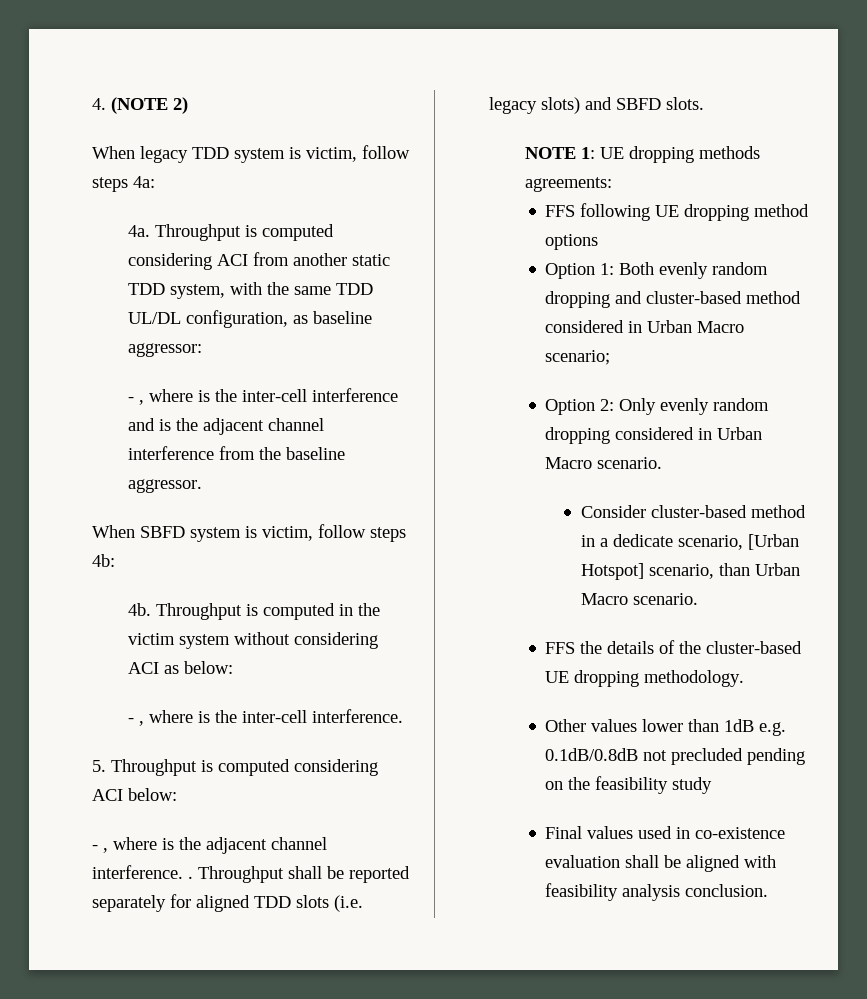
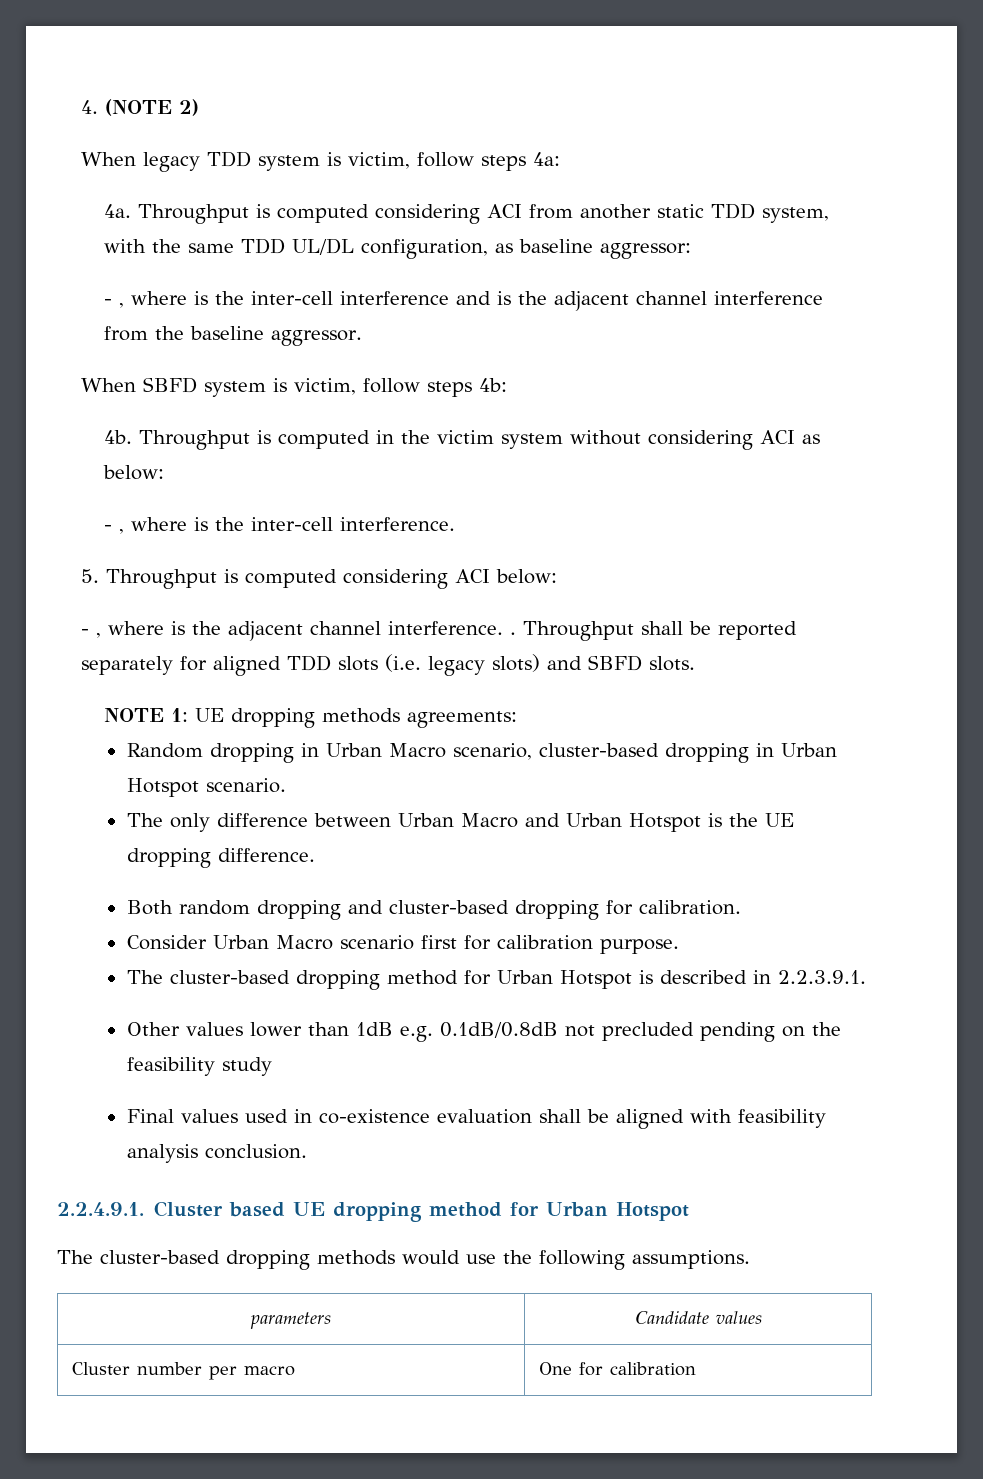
- FFS following UE dropping method options
- Option 1: Both evenly random dropping and cluster-based method considered in Urban Macro scenario;
- Option 2: Only evenly random dropping considered in Urban Macro scenario.
- Consider cluster-based method in a dedicate scenario, [Urban Hotspot] scenario, than Urban Macro scenario.
- FFS the details of the cluster-based UE dropping methodology.
+ Random dropping in Urban Macro scenario, cluster-based dropping in Urban Hotspot scenario.
+ The only difference between Urban Macro and Urban Hotspot is the UE dropping difference.
+ Both random dropping and cluster-based dropping for calibration.
+ Consider Urban Macro scenario first for calibration purpose.
+ The cluster-based dropping method for Urban Hotspot is described in 2.2.3.9.1.
+ 2.2.4.9.1. Cluster based UE dropping method for Urban Hotspot
+ The cluster-based dropping methods would use the following assumptions.
+ parameters | Candidate values
+ Cluster number per macro | One for calibration

